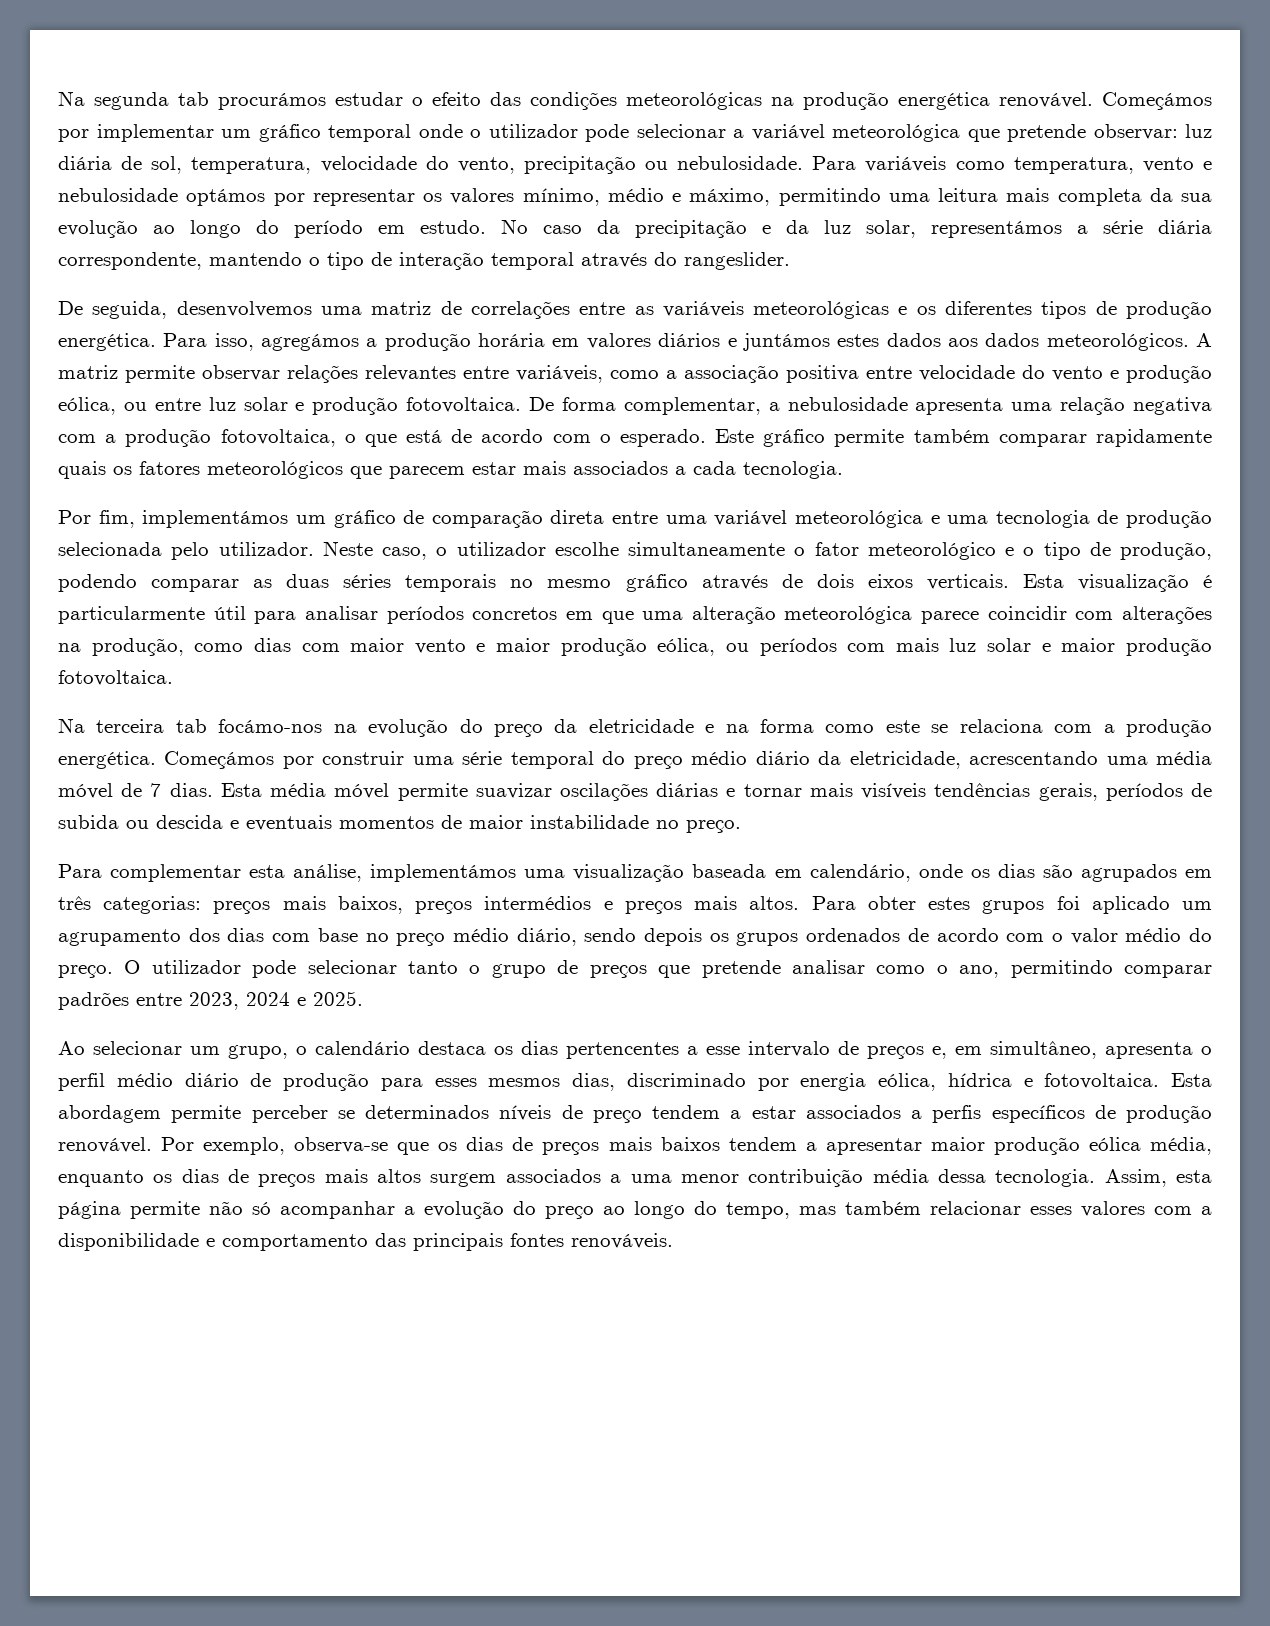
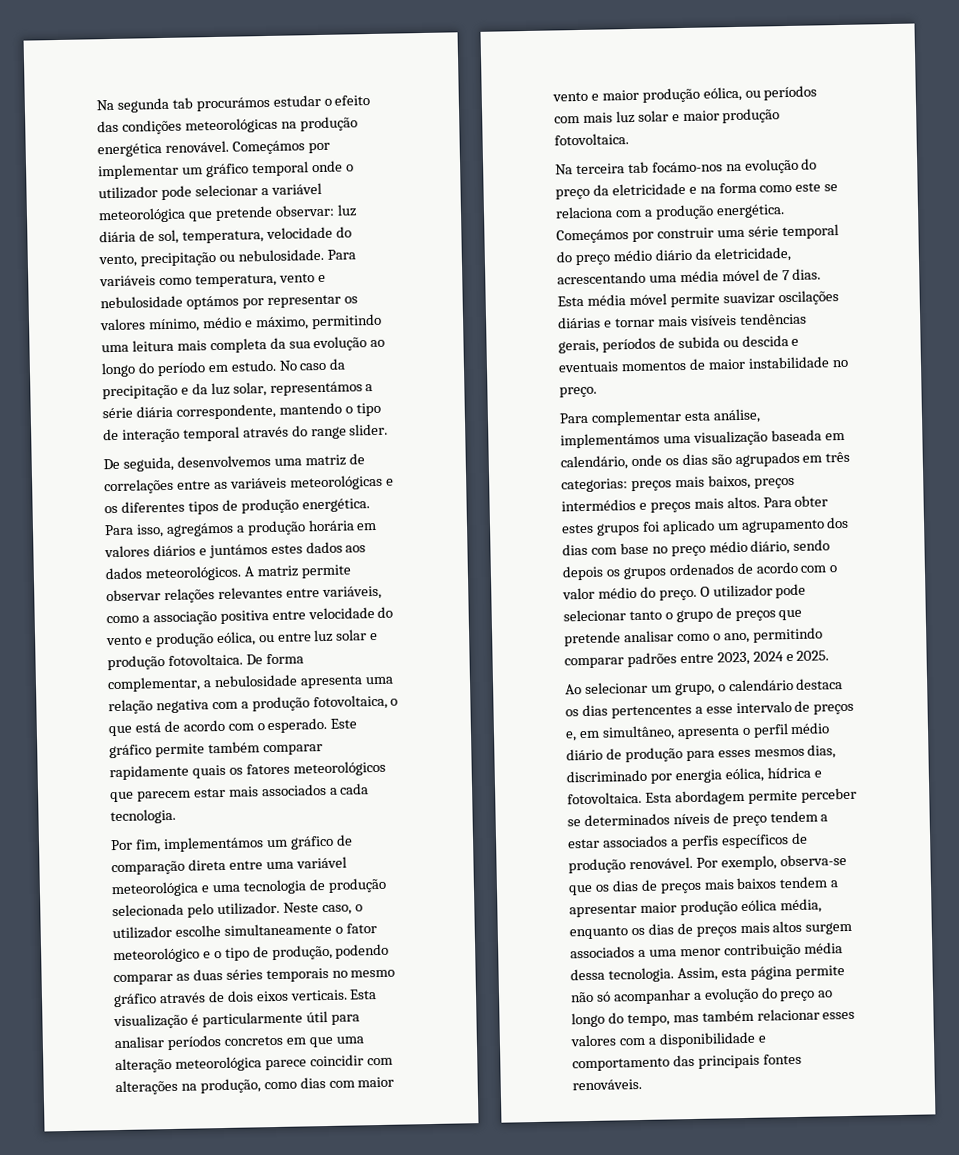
- No caso da precipitação e da luz solar, representámos a série diária correspondente, mantendo o tipo de interação temporal através do rangeslider.
+ No caso da precipitação e da luz solar, representámos a série diária correspondente, mantendo o tipo de interação temporal através do range slider.

